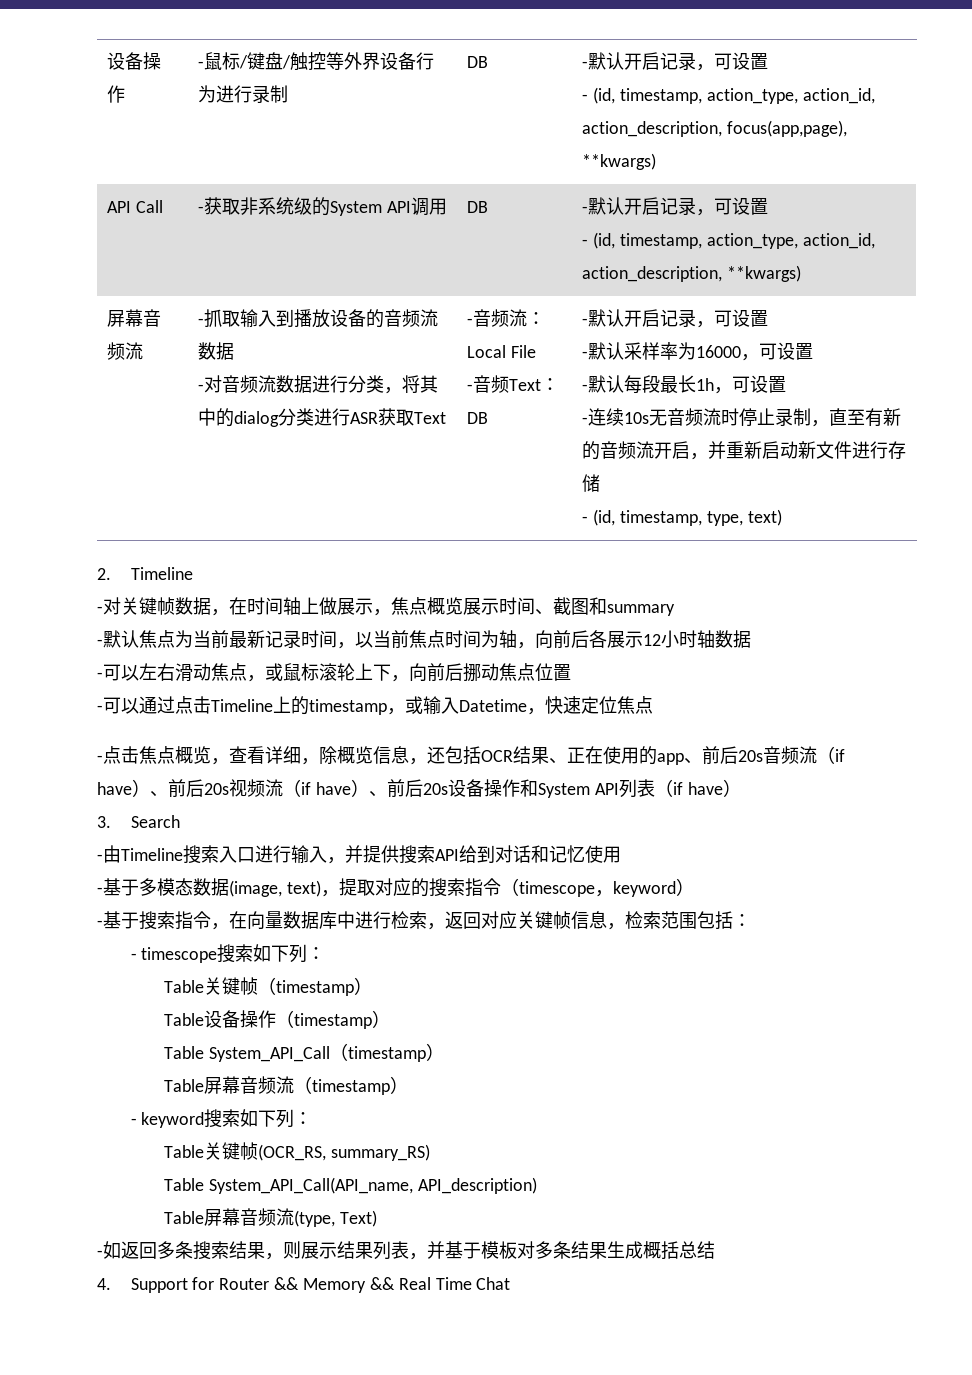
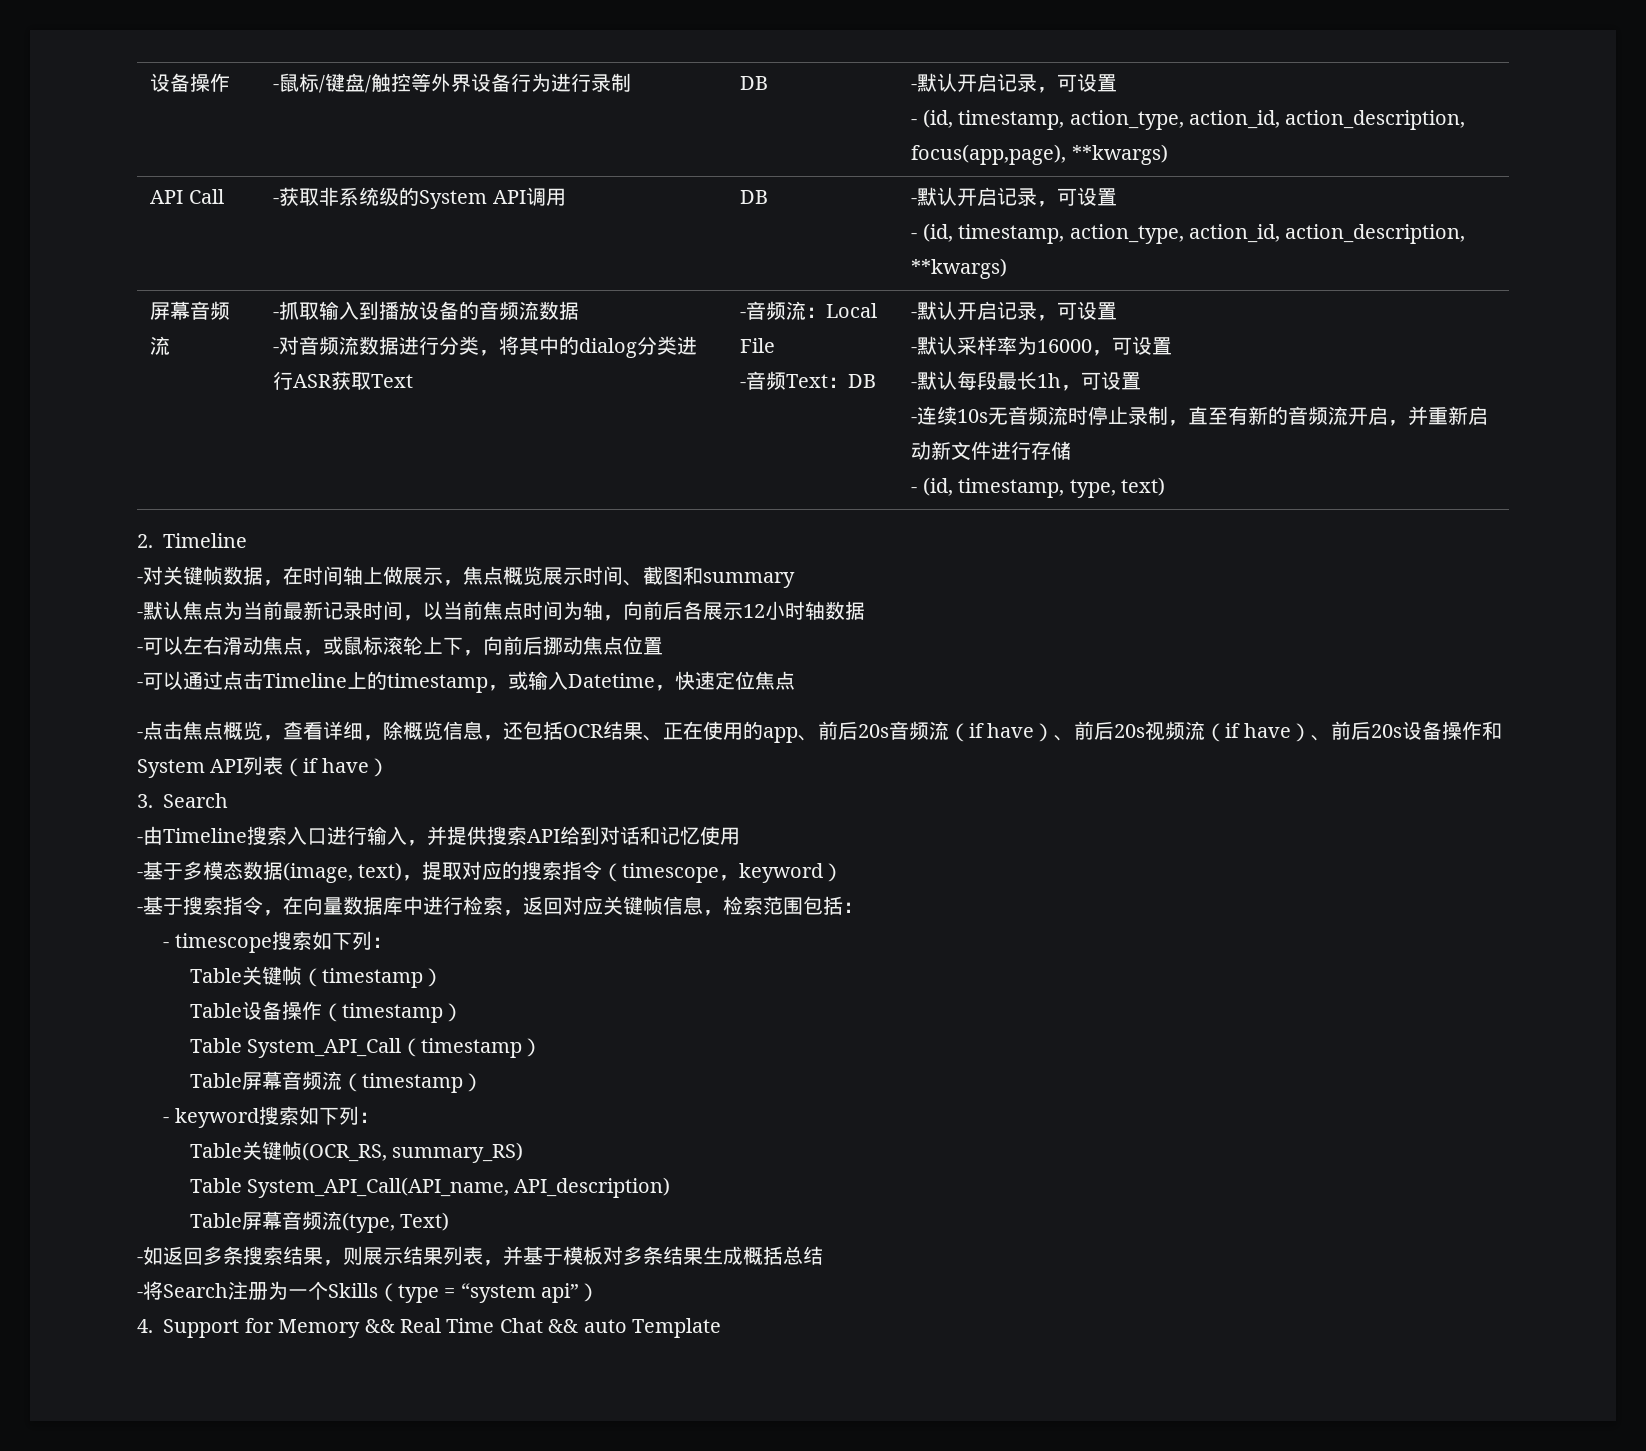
+ -将Search注册为一个Skills（type = “system api”）
- 4. Support for Router && Memory && Real Time Chat
+ 4. Support for Memory && Real Time Chat && auto Template

